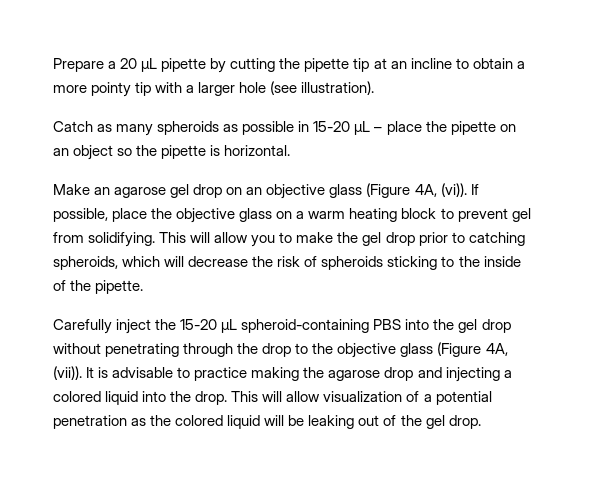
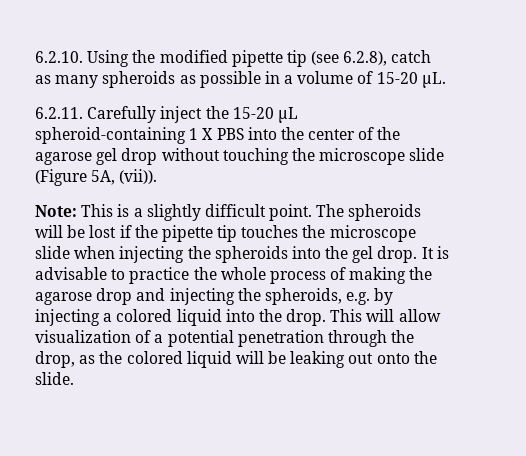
- Prepare a 20 µL pipette by cutting the pipette tip at an incline to obtain a more pointy tip with a larger hole (see illustration).
- Catch as many spheroids as possible in 15-20 µL – place the pipette on an object so the pipette is horizontal.
- Make an agarose gel drop on an objective glass (Figure 4A, (vi)). If possible, place the objective glass on a warm heating block to prevent gel from solidifying. This will allow you to make the gel drop prior to catching spheroids, which will decrease the risk of spheroids sticking to the inside of the pipette.
- Carefully inject the 15-20 µL spheroid-containing PBS into the gel drop without penetrating through the drop to the objective glass (Figure 4A, (vii)).
+ 6.2.10. Using the modified pipette tip (see 6.2.8), catch as many spheroids as possible in a volume of 15-20 µL.
+ 6.2.11. Carefully inject the 15-20 µL spheroid-containing 1 X PBS into the center of the agarose gel drop without touching the microscope slide (Figure 5A, (vii)).
+ Note: This is a slightly difficult point. The spheroids will be lost if the pipette tip touches the microscope slide when injecting the spheroids into the gel drop.
- It is advisable to practice making the agarose drop and injecting a colored liquid into the drop.
+ It is advisable to practice the whole process of making the agarose drop and injecting the spheroids, e.g. by injecting a colored liquid into the drop.
- This will allow visualization of a potential penetration as the colored liquid will be leaking out of the gel drop.
+ This will allow visualization of a potential penetration through the drop, as the colored liquid will be leaking out onto the slide.

